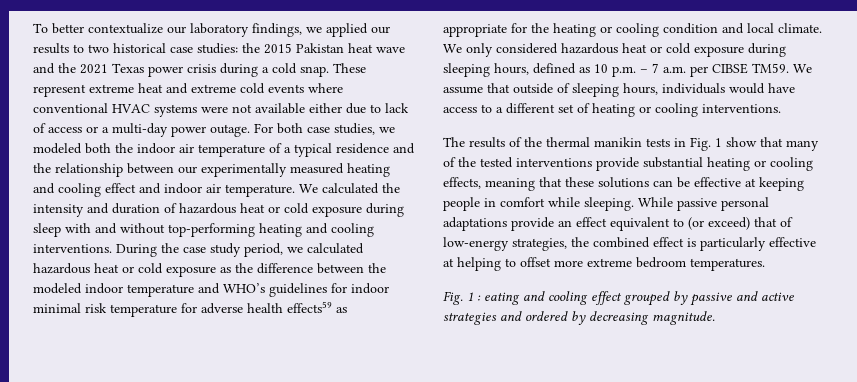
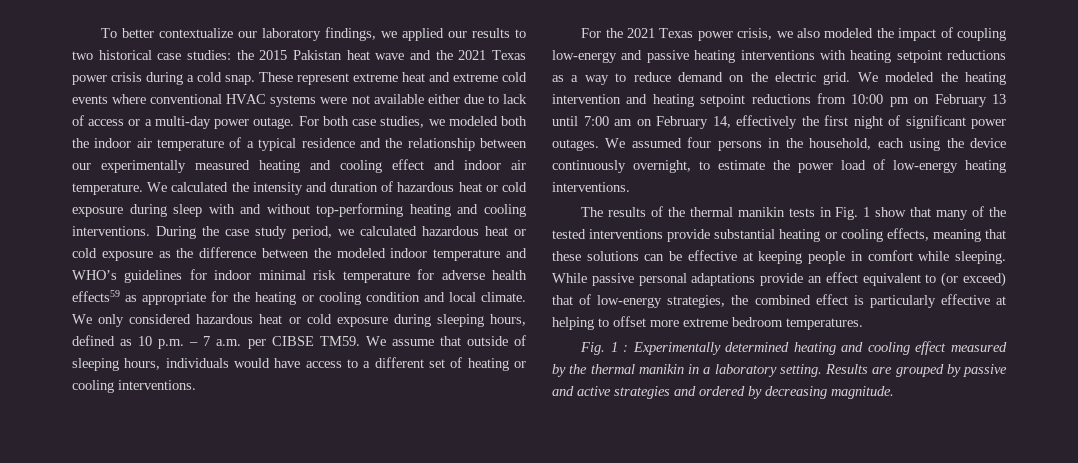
+ For the 2021 Texas power crisis, we also modeled the impact of coupling low-energy and passive heating interventions with heating setpoint reductions as a way to reduce demand on the electric grid. We modeled the heating intervention and heating setpoint reductions from 10:00 pm on February 13 until 7:00 am on February 14, effectively the first night of significant power outages. We assumed four persons in the household, each using the device continuously overnight, to estimate the power load of low-energy heating interventions.
- Fig. 1 : eating and cooling effect grouped by passive and active strategies and ordered by decreasing magnitude.
+ Fig. 1 : Experimentally determined heating and cooling effect measured by the thermal manikin in a laboratory setting. Results are grouped by passive and active strategies and ordered by decreasing magnitude.

